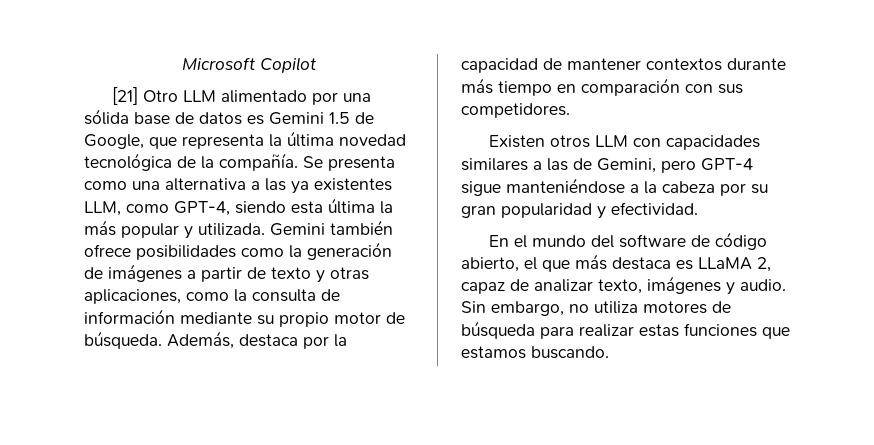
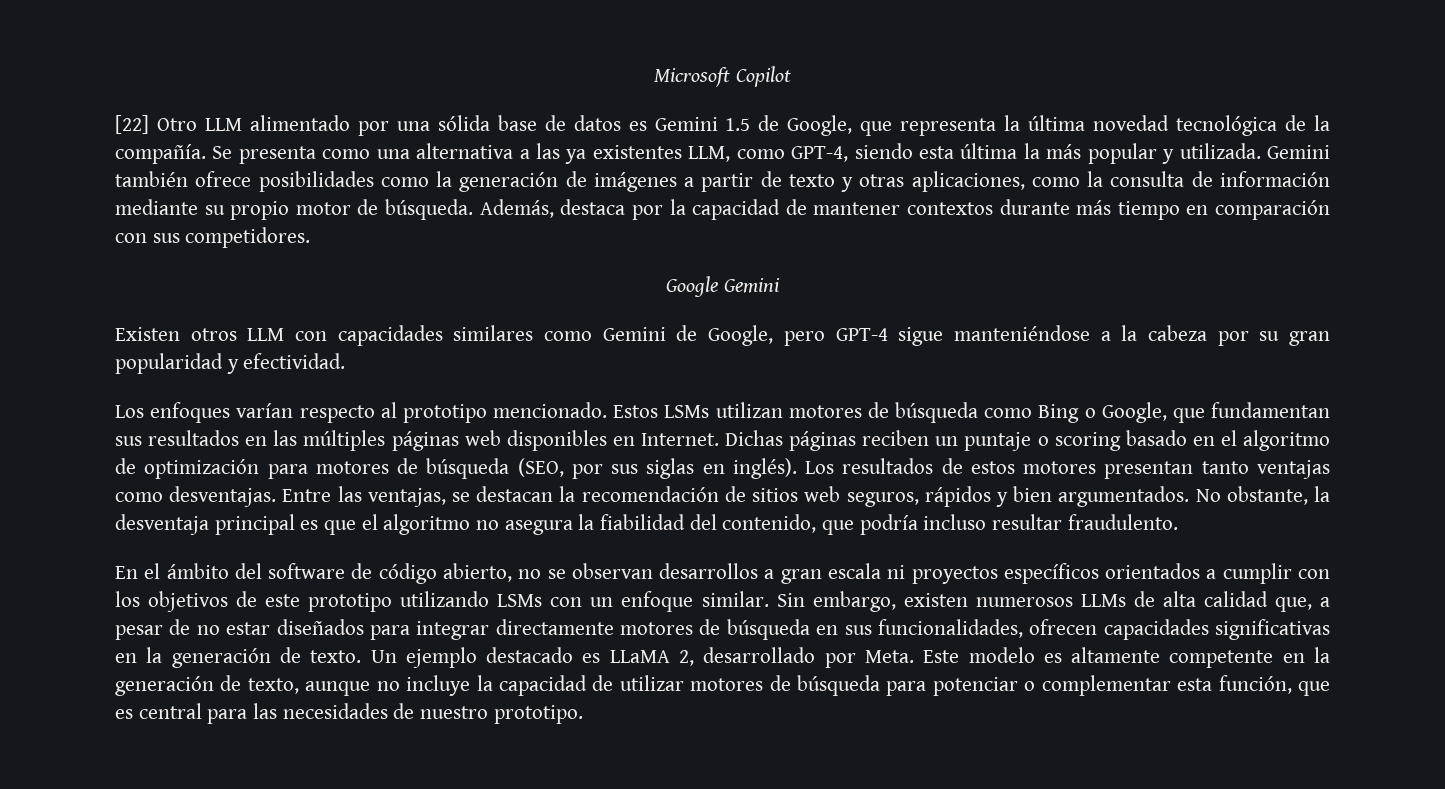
- [21] Otro LLM alimentado por una sólida base de datos es Gemini 1.5 de Google, que representa la última novedad tecnológica de la compañía.
+ [22] Otro LLM alimentado por una sólida base de datos es Gemini 1.5 de Google, que representa la última novedad tecnológica de la compañía.
+ Google Gemini
- Existen otros LLM con capacidades similares a las de Gemini, pero GPT-4 sigue manteniéndose a la cabeza por su gran popularidad y efectividad.
+ Existen otros LLM con capacidades similares como Gemini de Google, pero GPT-4 sigue manteniéndose a la cabeza por su gran popularidad y efectividad.
+ Los enfoques varían respecto al prototipo mencionado. Estos LSMs utilizan motores de búsqueda como Bing o Google, que fundamentan sus resultados en las múltiples páginas web disponibles en Internet. Dichas páginas reciben un puntaje o scoring basado en el algoritmo de optimización para motores de búsqueda (SEO, por sus siglas en inglés). Los resultados de estos motores presentan tanto ventajas como desventajas. Entre las ventajas, se destacan la recomendación de sitios web seguros, rápidos y bien argumentados. No obstante, la desventaja principal es que el algoritmo no asegura la fiabilidad del contenido, que podría incluso resultar fraudulento.
- En el mundo del software de código abierto, el que más destaca es LLaMA 2, capaz de analizar texto, imágenes y audio. Sin embargo, no utiliza motores de búsqueda para realizar estas funciones que estamos buscando.
+ En el ámbito del software de código abierto, no se observan desarrollos a gran escala ni proyectos específicos orientados a cumplir con los objetivos de este prototipo utilizando LSMs con un enfoque similar. Sin embargo, existen numerosos LLMs de alta calidad que, a pesar de no estar diseñados para integrar directamente motores de búsqueda en sus funcionalidades, ofrecen capacidades significativas en la generación de texto. Un ejemplo destacado es LLaMA 2, desarrollado por Meta. Este modelo es altamente competente en la generación de texto, aunque no incluye la capacidad de utilizar motores de búsqueda para potenciar o complementar esta función, que es central para las necesidades de nuestro prototipo.

